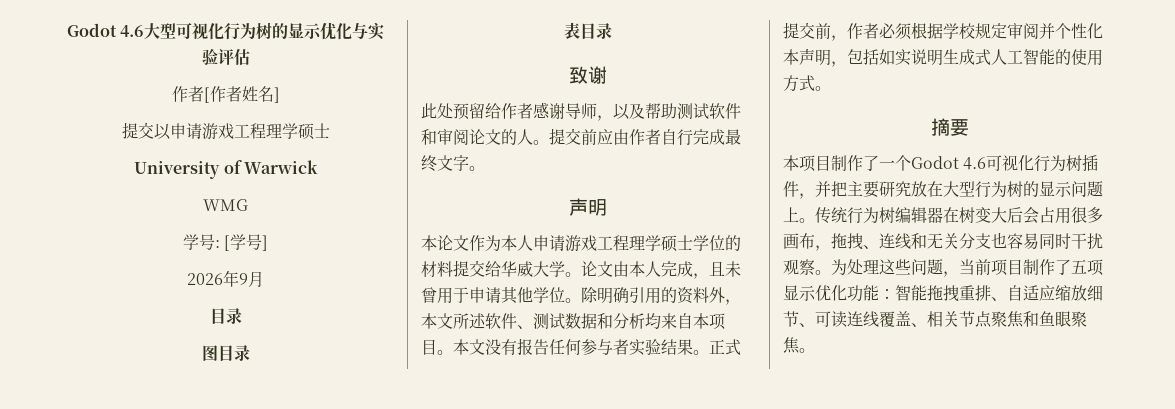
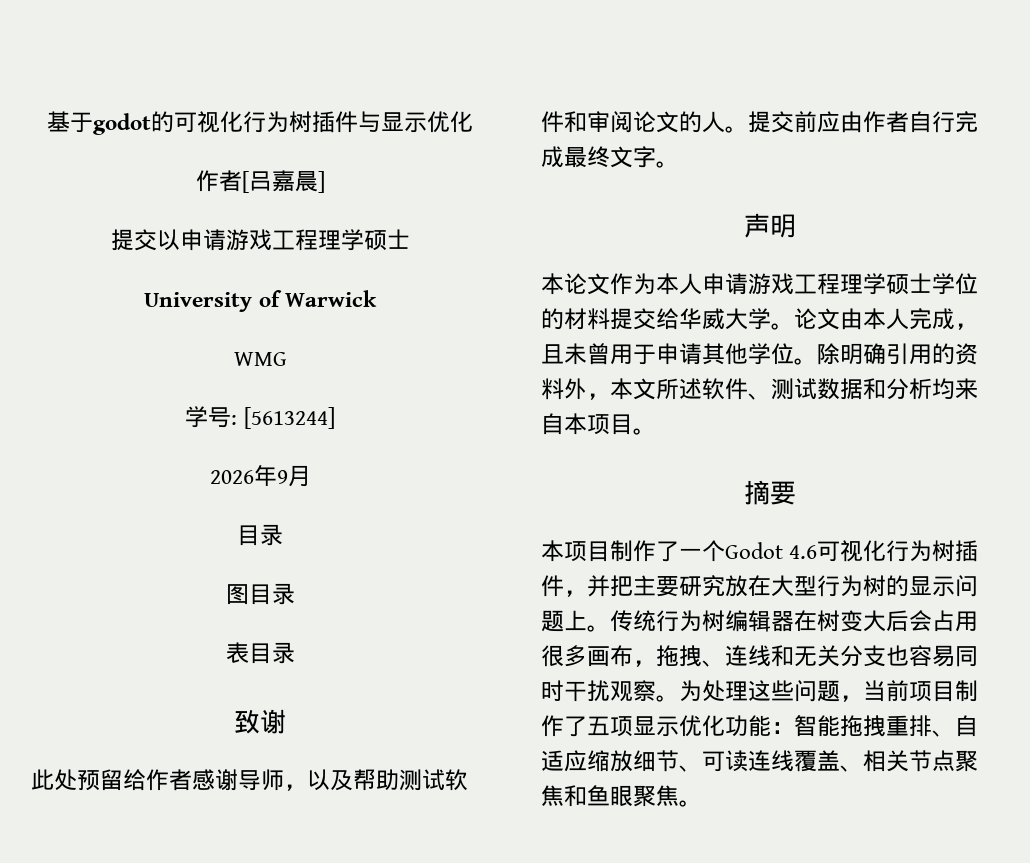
- Godot 4.6大型可视化行为树的显示优化与实验评估
+ 基于godot的可视化行为树插件与显示优化
- 作者[作者姓名]
+ 作者[吕嘉晨]
- 学号: [学号]
+ 学号: [5613244]
- 本文没有报告任何参与者实验结果。正式提交前，作者必须根据学校规定审阅并个性化本声明，包括如实说明生成式人工智能的使用方式。

